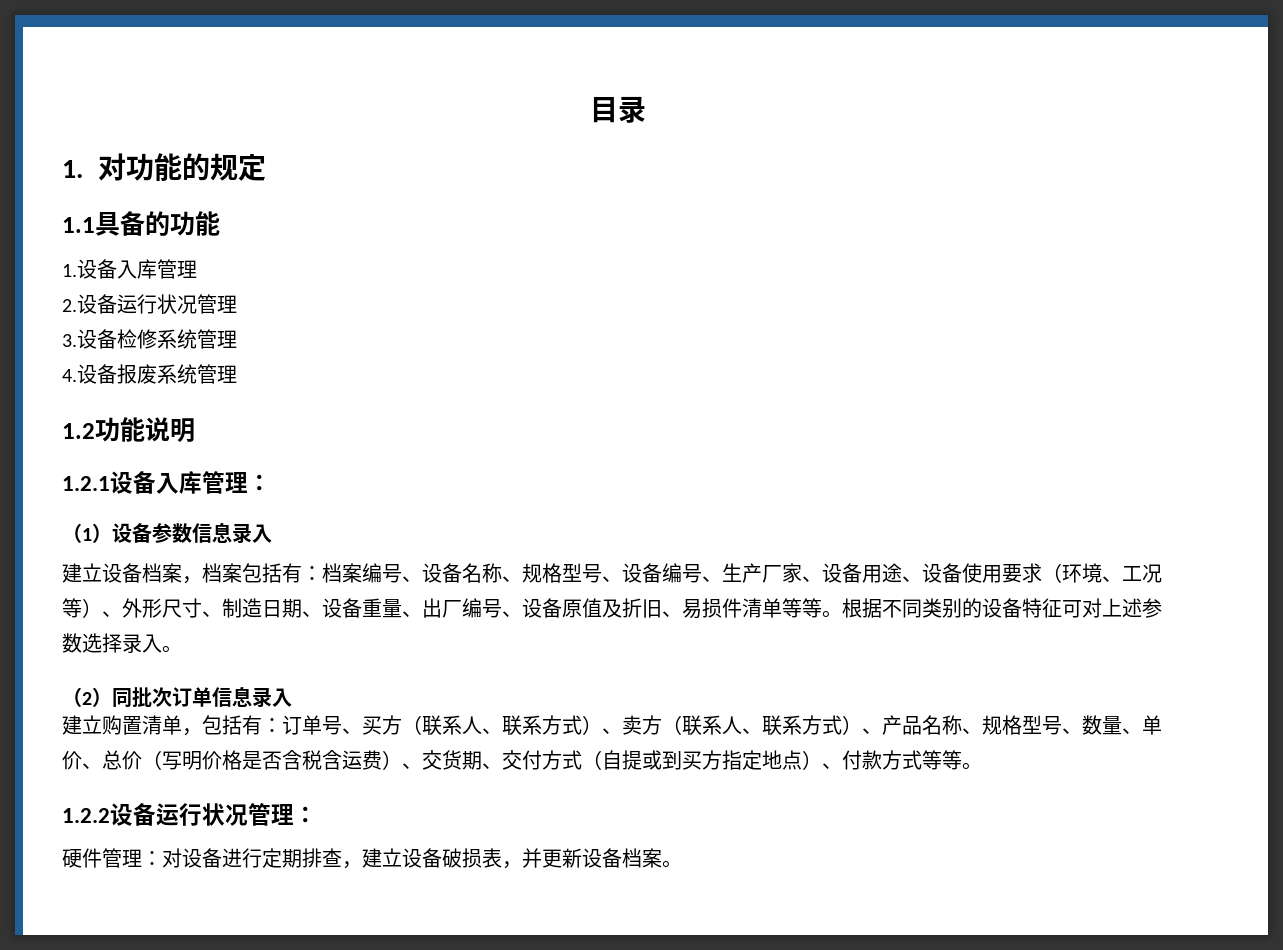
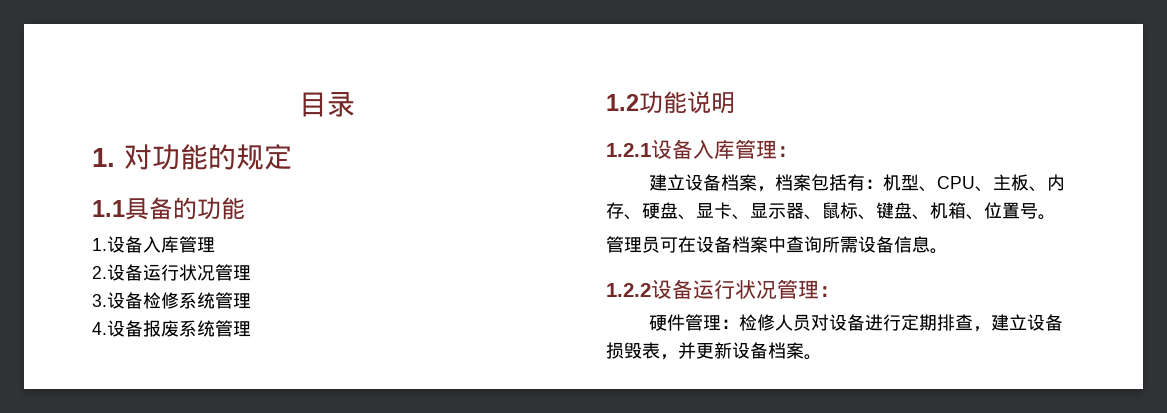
- （1）设备参数信息录入
- 建立设备档案，档案包括有：档案编号、设备名称、规格型号、设备编号、生产厂家、设备用途、设备使用要求（环境、工况等）、外形尺寸、制造日期、设备重量、出厂编号、设备原值及折旧、易损件清单等等。根据不同类别的设备特征可对上述参数选择录入。
- （2）同批次订单信息录入
- 建立购置清单，包括有：订单号、买方（联系人、联系方式）、卖方（联系人、联系方式）、产品名称、规格型号、数量、单价、总价（写明价格是否含税含运费）、交货期、交付方式（自提或到买方指定地点）、付款方式等等。
+ 建立设备档案，档案包括有：机型、CPU、主板、内存、硬盘、显卡、显示器、鼠标、键盘、机箱、位置号。
+ 管理员可在设备档案中查询所需设备信息。
- 硬件管理：对设备进行定期排查，建立设备破损表，并更新设备档案。
+ 硬件管理：检修人员对设备进行定期排查，建立设备损毁表，并更新设备档案。

